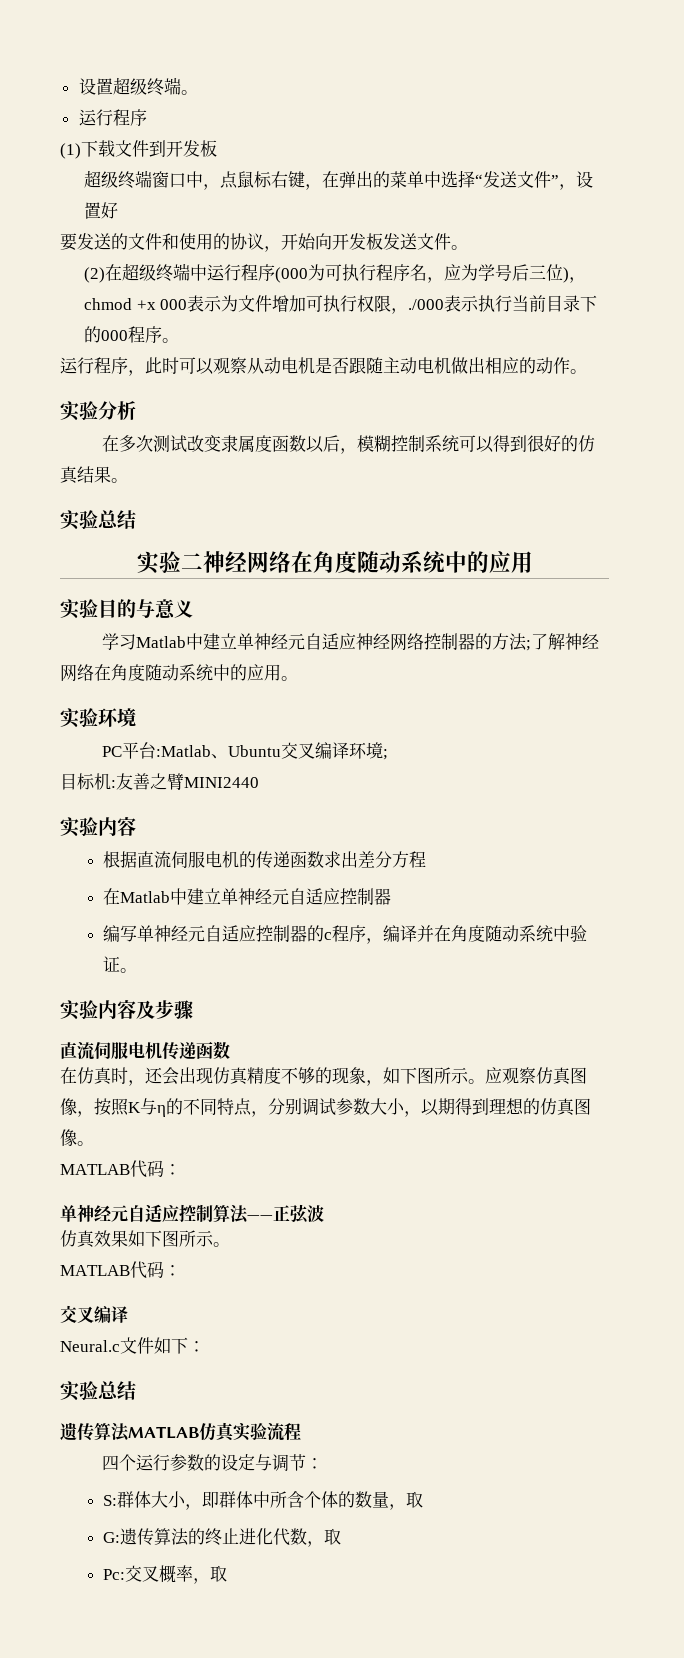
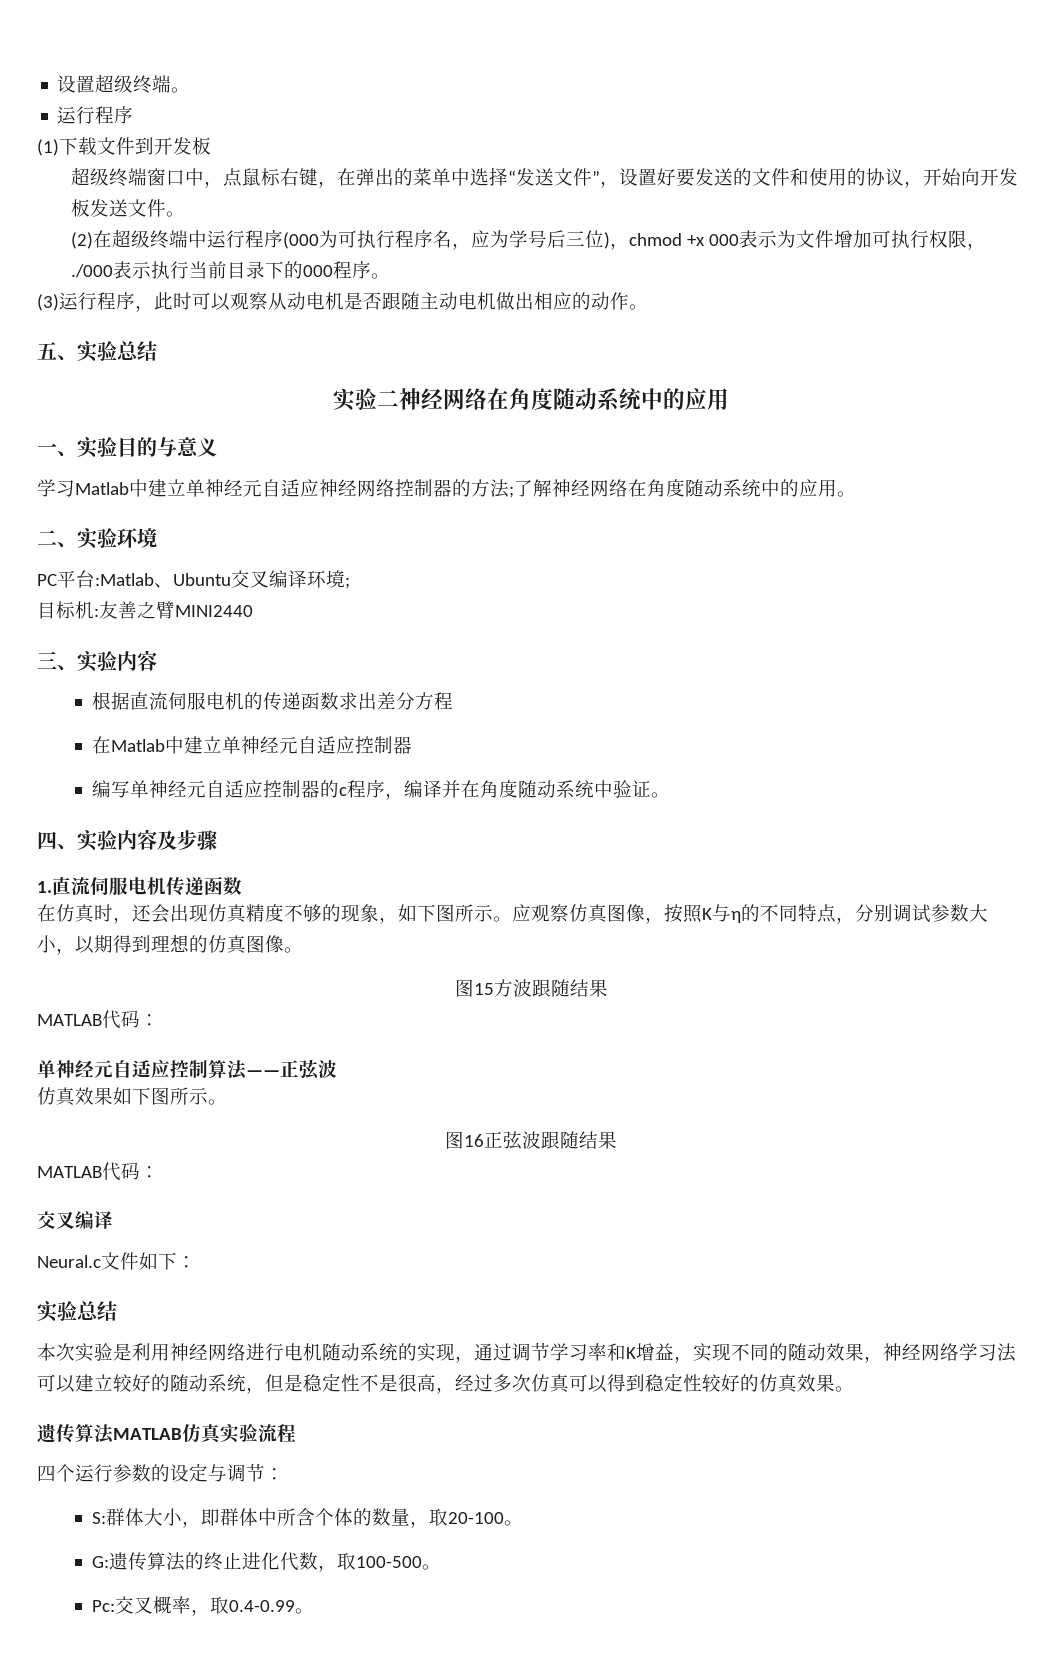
- 超级终端窗口中，点鼠标右键，在弹出的菜单中选择“发送文件”，设置好
- 要发送的文件和使用的协议，开始向开发板发送文件。
+ 超级终端窗口中，点鼠标右键，在弹出的菜单中选择“发送文件”，设置好要发送的文件和使用的协议，开始向开发板发送文件。
- 运行程序，此时可以观察从动电机是否跟随主动电机做出相应的动作。
+ (3)运行程序，此时可以观察从动电机是否跟随主动电机做出相应的动作。
- 实验分析
- 在多次测试改变隶属度函数以后，模糊控制系统可以得到很好的仿真结果。
- 实验总结
+ 五、实验总结
- 实验目的与意义
+ 一、实验目的与意义
- 实验环境
+ 二、实验环境
  目标机:友善之臂MINI2440
- 实验内容
+ 三、实验内容
- 实验内容及步骤
+ 四、实验内容及步骤
- 直流伺服电机传递函数
+ 1.直流伺服电机传递函数
+ 图15方波跟随结果
+ 图16正弦波跟随结果
+ 本次实验是利用神经网络进行电机随动系统的实现，通过调节学习率和K增益，实现不同的随动效果，神经网络学习法可以建立较好的随动系统，但是稳定性不是很高，经过多次仿真可以得到稳定性较好的仿真效果。
- S:群体大小，即群体中所含个体的数量，取
+ S:群体大小，即群体中所含个体的数量，取20-100。
- G:遗传算法的终止进化代数，取
+ G:遗传算法的终止进化代数，取100-500。
- Pc:交叉概率，取
+ Pc:交叉概率，取0.4-0.99。

